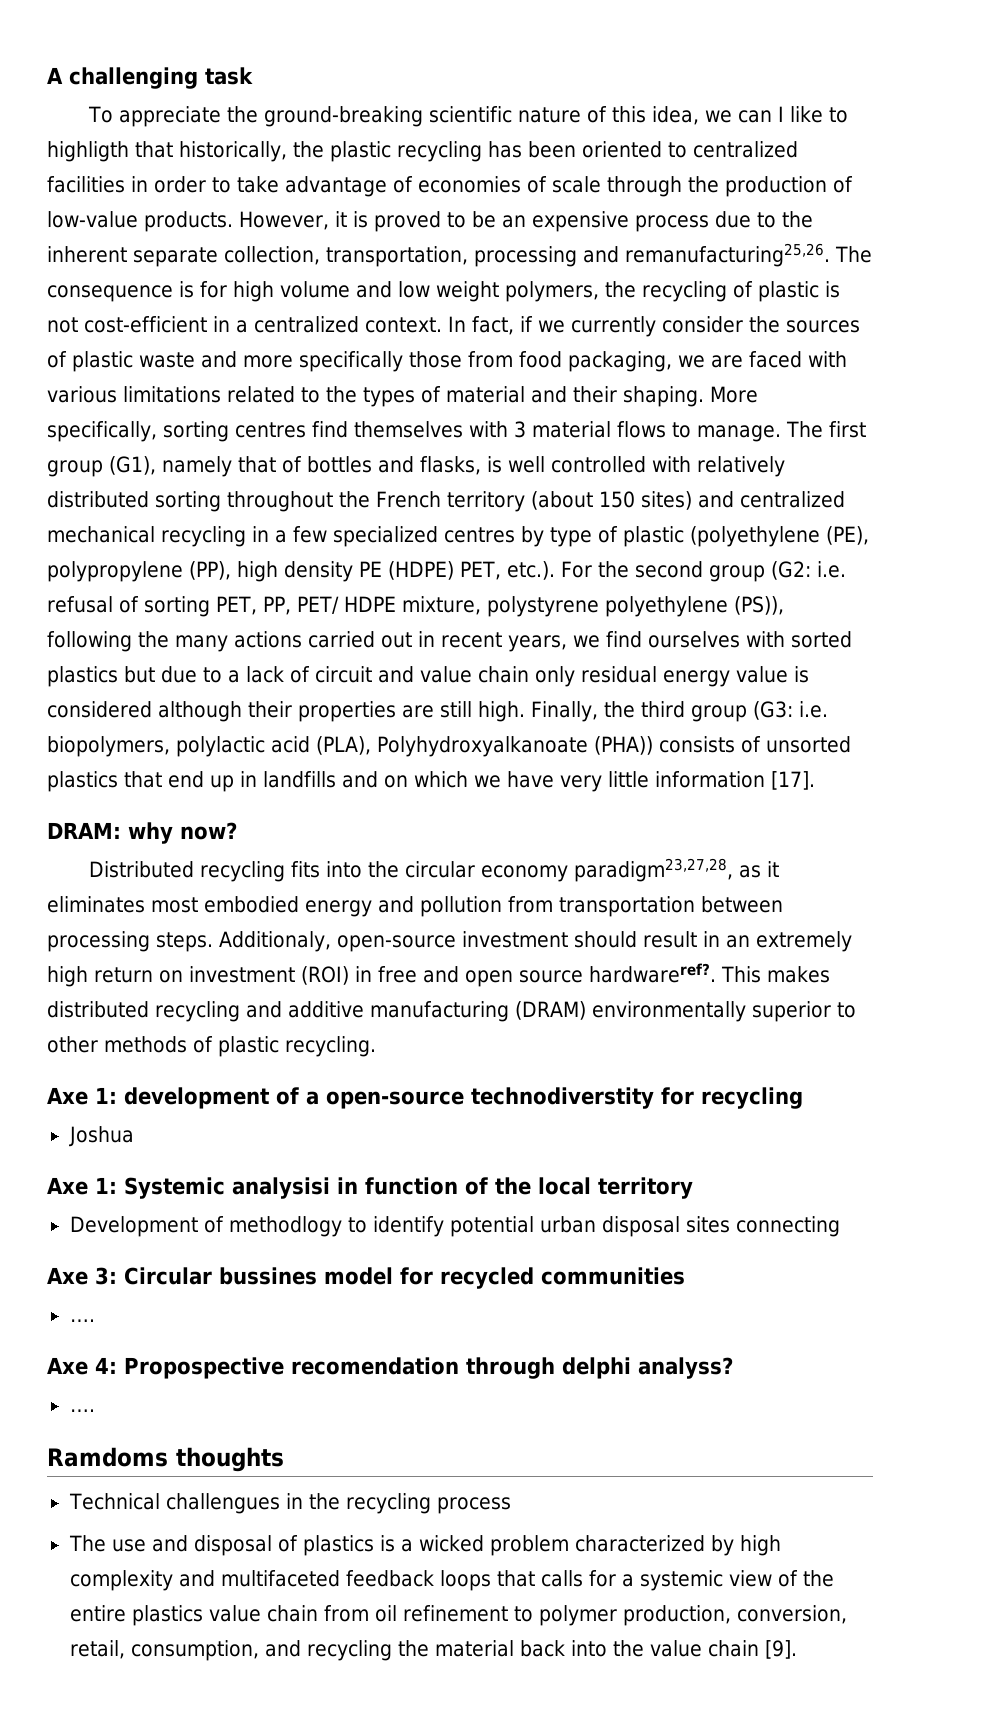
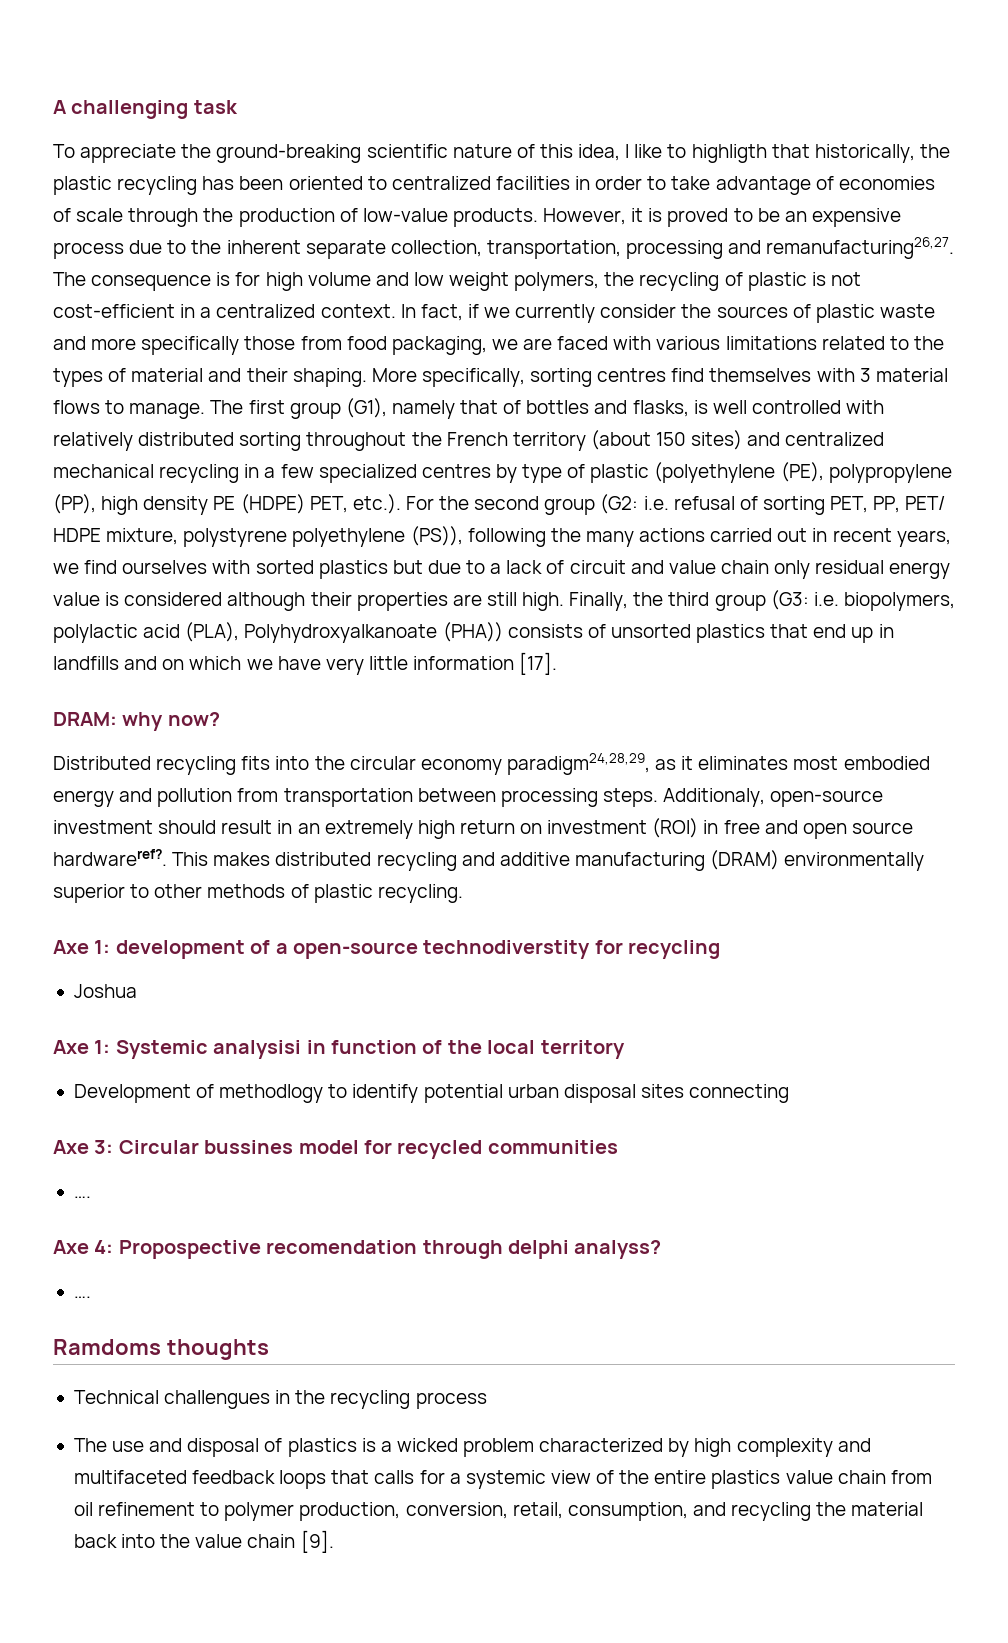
- To appreciate the ground-breaking scientific nature of this idea, we can I like to highligth that historically, the plastic recycling has been oriented to centralized facilities in order to take advantage of economies of scale through the production of low-value products.
+ To appreciate the ground-breaking scientific nature of this idea, I like to highligth that historically, the plastic recycling has been oriented to centralized facilities in order to take advantage of economies of scale through the production of low-value products.
- However, it is proved to be an expensive process due to the inherent separate collection, transportation, processing and remanufacturing25,26.
+ However, it is proved to be an expensive process due to the inherent separate collection, transportation, processing and remanufacturing26,27.
- Distributed recycling fits into the circular economy paradigm23,27,28, as it eliminates most embodied energy and pollution from transportation between processing steps.
+ Distributed recycling fits into the circular economy paradigm24,28,29, as it eliminates most embodied energy and pollution from transportation between processing steps.

